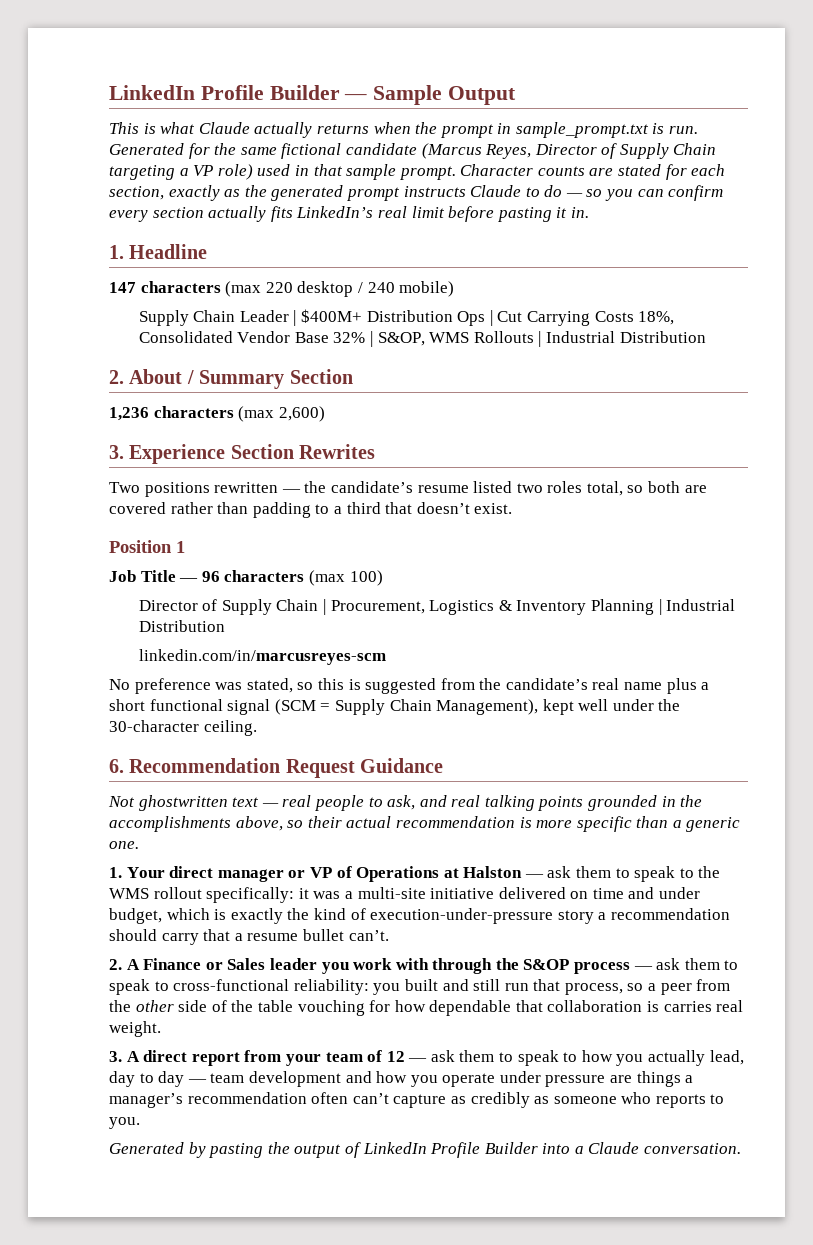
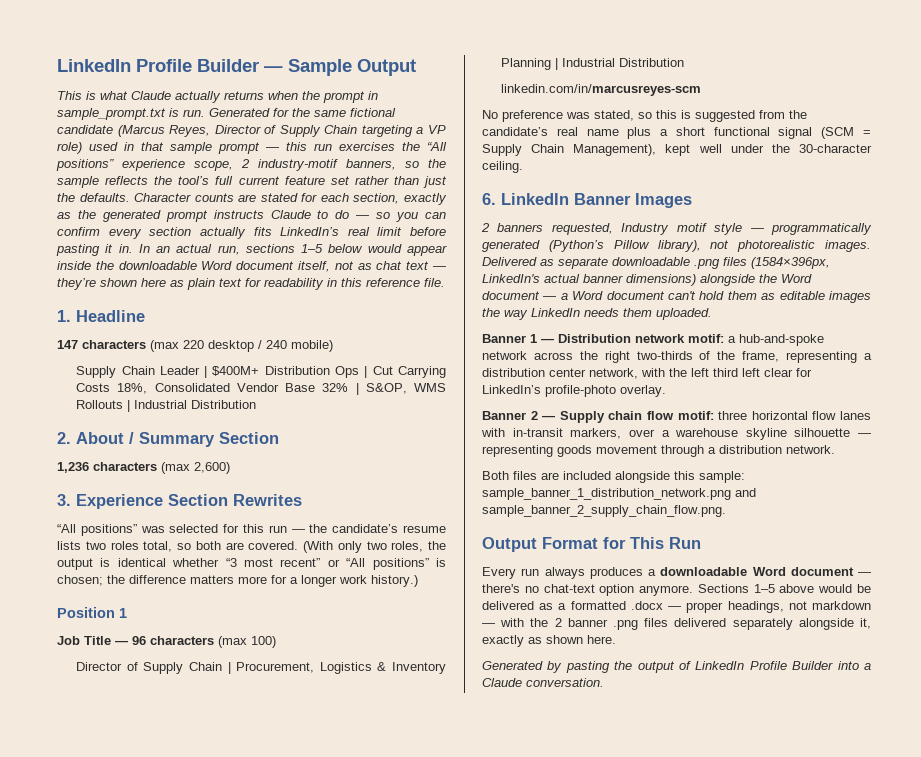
- Generated for the same fictional candidate (Marcus Reyes, Director of Supply Chain targeting a VP role) used in that sample prompt.
+ Generated for the same fictional candidate (Marcus Reyes, Director of Supply Chain targeting a VP role) used in that sample prompt — this run exercises the “All positions” experience scope, 2 industry-motif banners, so the sample reflects the tool’s full current feature set rather than just the defaults.
+ In an actual run, sections 1–5 below would appear inside the downloadable Word document itself, not as chat text — they’re shown here as plain text for readability in this reference file.
- Two positions rewritten — the candidate’s resume listed two roles total, so both are covered rather than padding to a third that doesn’t exist.
+ “All positions” was selected for this run — the candidate’s resume lists two roles total, so both are covered. (With only two roles, the output is identical whether “3 most recent” or “All positions” is chosen; the difference matters more for a longer work history.)
- 6. Recommendation Request Guidance
- Not ghostwritten text — real people to ask, and real talking points grounded in the accomplishments above, so their actual recommendation is more specific than a generic one.
- 1. Your direct manager or VP of Operations at Halston — ask them to speak to the WMS rollout specifically: it was a multi-site initiative delivered on time and under budget, which is exactly the kind of execution-under-pressure story a recommendation should carry that a resume bullet can’t.
- 2. A Finance or Sales leader you work with through the S&OP process — ask them to speak to cross-functional reliability: you built and still run that process, so a peer from the other side of the table vouching for how dependable that collaboration is carries real weight.
- 3. A direct report from your team of 12 — ask them to speak to how you actually lead, day to day — team development and how you operate under pressure are things a manager’s recommendation often can’t capture as credibly as someone who reports to you.
+ 6. LinkedIn Banner Images
+ 2 banners requested, Industry motif style — programmatically generated (Python’s Pillow library), not photorealistic images. Delivered as separate downloadable .png files (1584×396px, LinkedIn's actual banner dimensions) alongside the Word document — a Word document can't hold them as editable images the way LinkedIn needs them uploaded.
+ Banner 1 — Distribution network motif: a hub-and-spoke network across the right two-thirds of the frame, representing a distribution center network, with the left third left clear for LinkedIn’s profile-photo overlay.
+ Banner 2 — Supply chain flow motif: three horizontal flow lanes with in-transit markers, over a warehouse skyline silhouette — representing goods movement through a distribution network.
+ Both files are included alongside this sample: sample_banner_1_distribution_network.png and sample_banner_2_supply_chain_flow.png.
+ Output Format for This Run
+ Every run always produces a downloadable Word document — there's no chat-text option anymore. Sections 1–5 above would be delivered as a formatted .docx — proper headings, not markdown — with the 2 banner .png files delivered separately alongside it, exactly as shown here.

